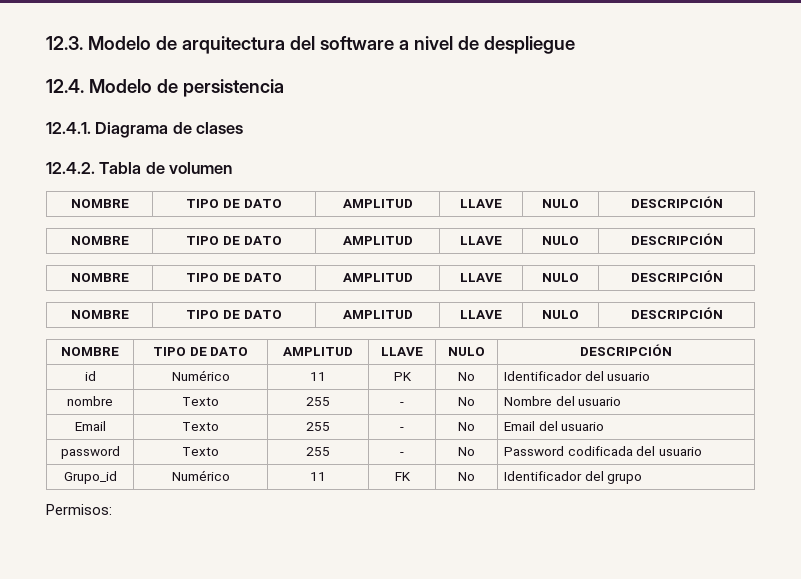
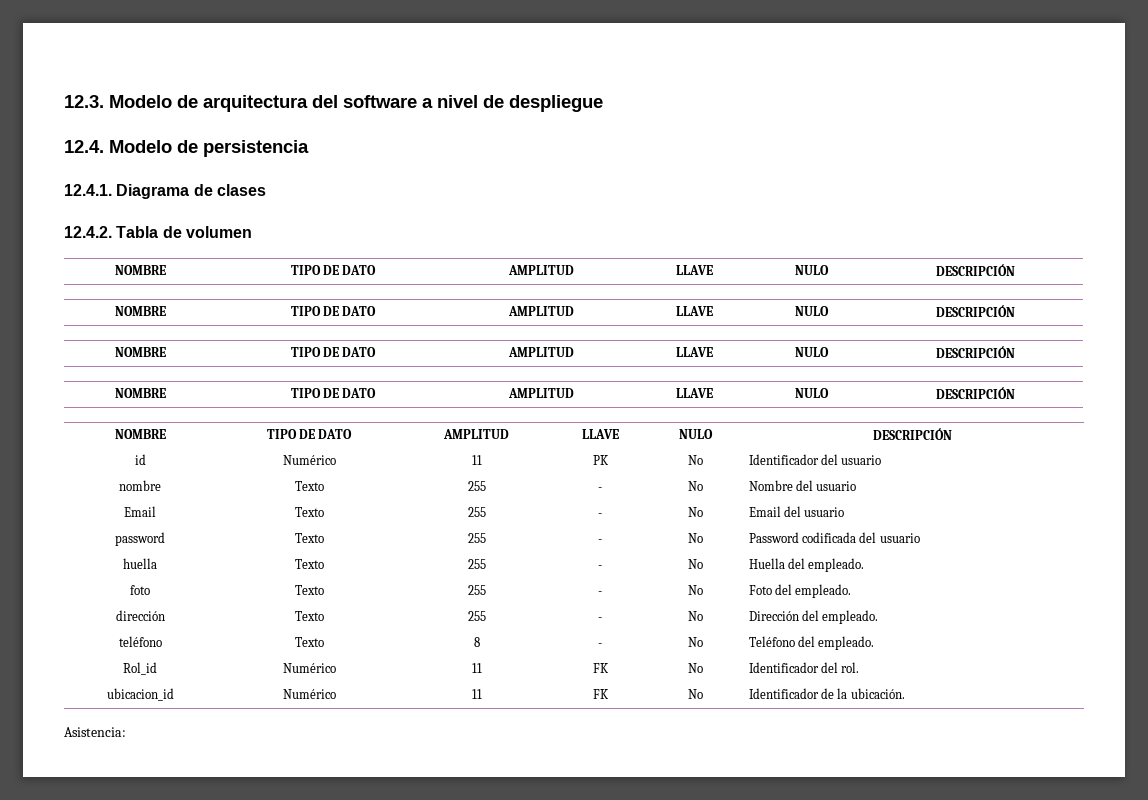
- Grupo_id | Numérico | 11 | FK | No | Identificador del grupo
- Permisos:
+ huella | Texto | 255 | - | No | Huella del empleado.
+ foto | Texto | 255 | - | No | Foto del empleado.
+ dirección | Texto | 255 | - | No | Dirección del empleado.
+ teléfono | Texto | 8 | - | No | Teléfono del empleado.
+ Rol_id | Numérico | 11 | FK | No | Identificador del rol.
+ ubicacion_id | Numérico | 11 | FK | No | Identificador de la ubicación.
+ Asistencia:

